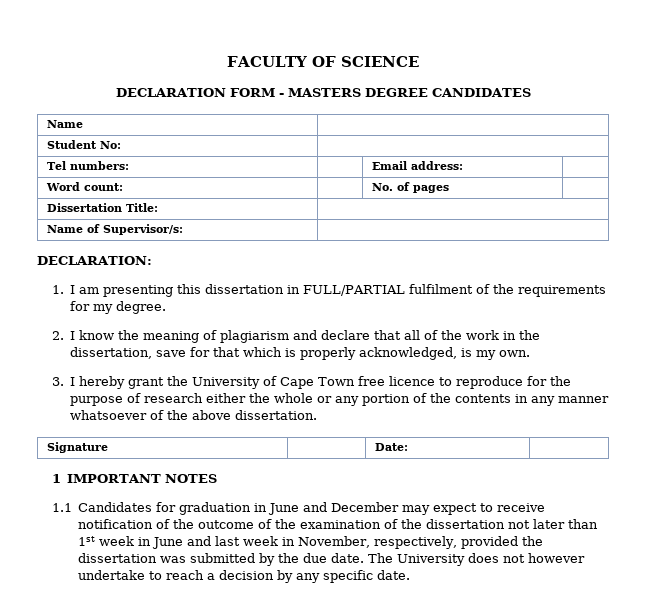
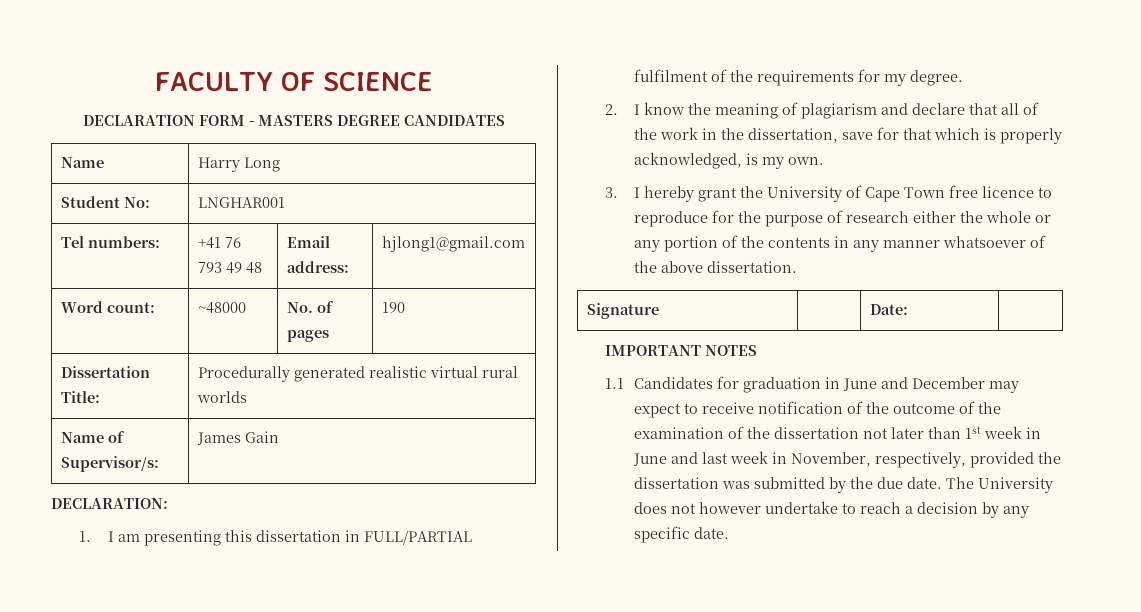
- Name |
+ Name | Harry Long
- Student No: |
+ Student No: | LNGHAR001
- Tel numbers: | | Email address: |
+ Tel numbers: | +41 76 793 49 48 | Email address: | hjlong1@gmail.com
- Word count: | | No. of pages |
+ Word count: | ~48000 | No. of pages | 190
- Dissertation Title: |
+ Dissertation Title: | Procedurally generated realistic virtual rural worlds
- Name of Supervisor/s: |
+ Name of Supervisor/s: | James Gain
- 1 IMPORTANT NOTES
+ IMPORTANT NOTES

